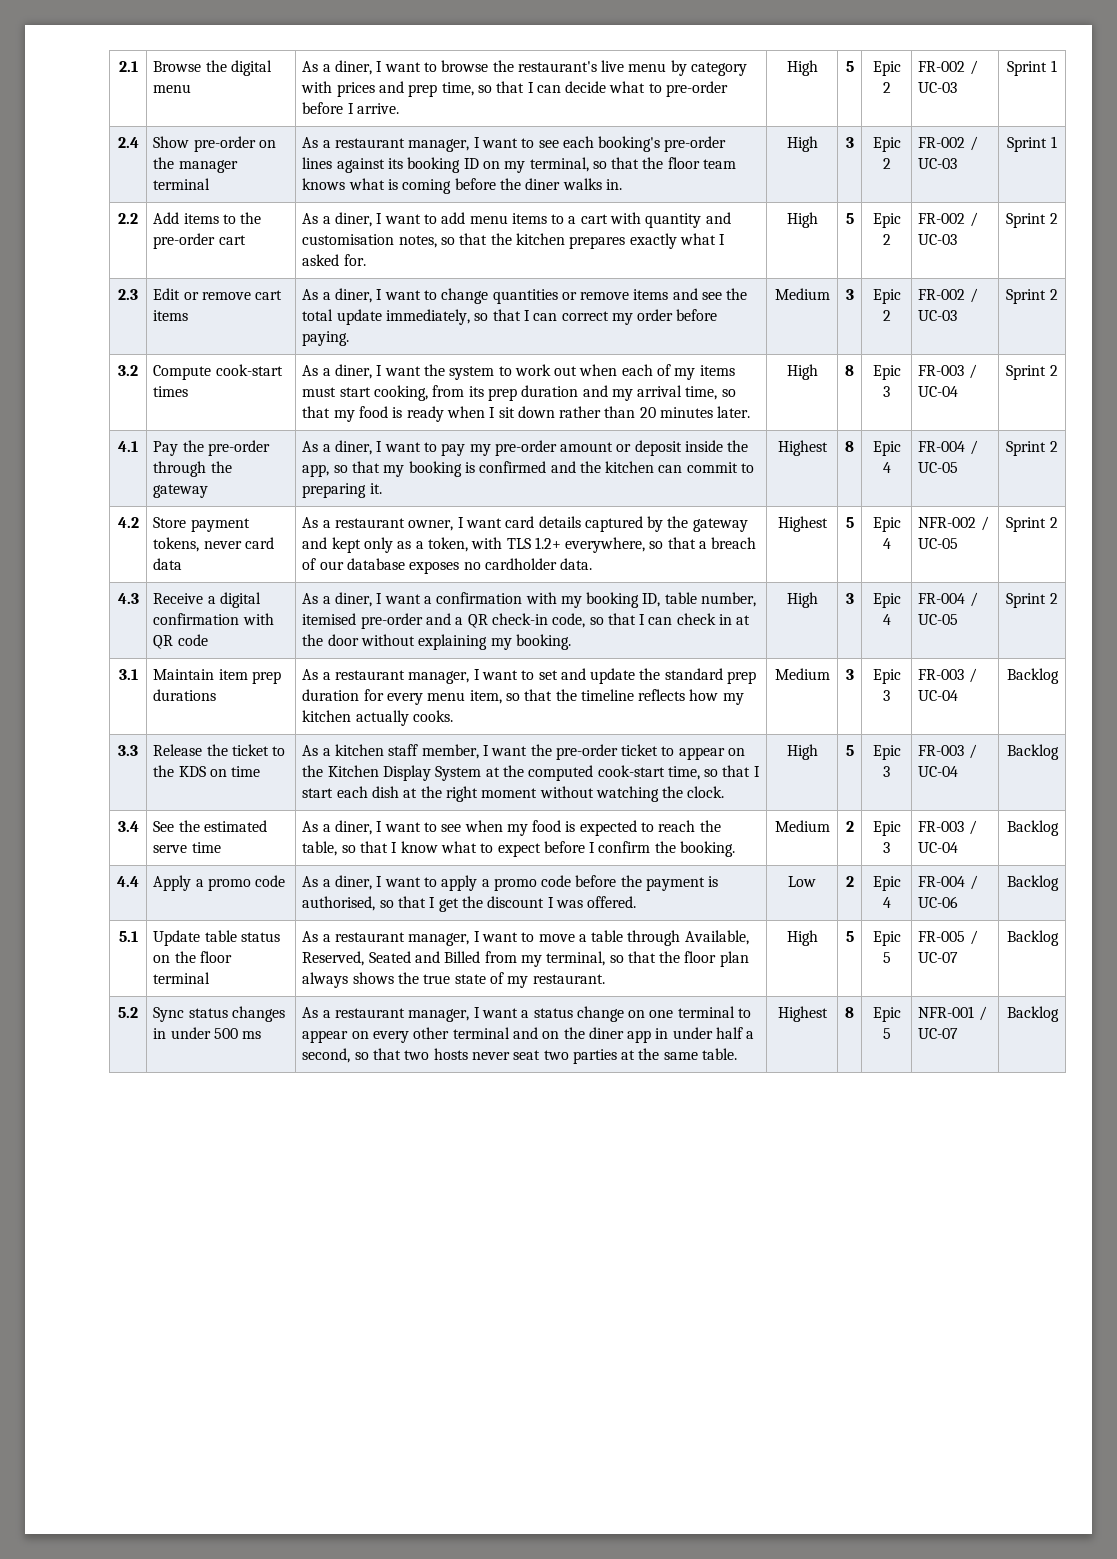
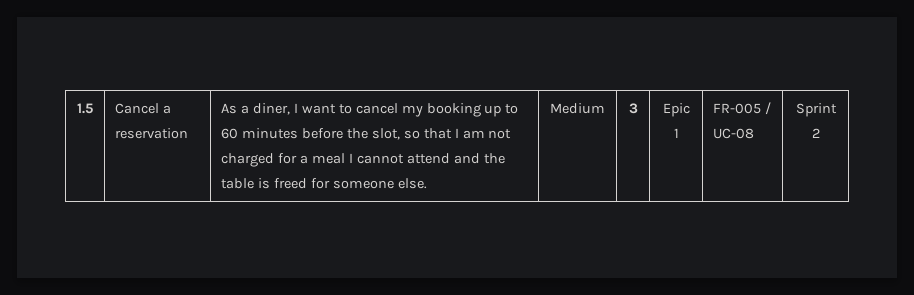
- 2.1 | Browse the digital menu | As a diner, I want to browse the restaurant's live menu by category with prices and prep time, so that I can decide what to pre-order before I arrive. | High | 5 | Epic 2 | FR-002 / UC-03 | Sprint 1
- 2.4 | Show pre-order on the manager terminal | As a restaurant manager, I want to see each booking's pre-order lines against its booking ID on my terminal, so that the floor team knows what is coming before the diner walks in. | High | 3 | Epic 2 | FR-002 / UC-03 | Sprint 1
- 2.2 | Add items to the pre-order cart | As a diner, I want to add menu items to a cart with quantity and customisation notes, so that the kitchen prepares exactly what I asked for. | High | 5 | Epic 2 | FR-002 / UC-03 | Sprint 2
- 2.3 | Edit or remove cart items | As a diner, I want to change quantities or remove items and see the total update immediately, so that I can correct my order before paying. | Medium | 3 | Epic 2 | FR-002 / UC-03 | Sprint 2
- 3.2 | Compute cook-start times | As a diner, I want the system to work out when each of my items must start cooking, from its prep duration and my arrival time, so that my food is ready when I sit down rather than 20 minutes later. | High | 8 | Epic 3 | FR-003 / UC-04 | Sprint 2
- 4.1 | Pay the pre-order through the gateway | As a diner, I want to pay my pre-order amount or deposit inside the app, so that my booking is confirmed and the kitchen can commit to preparing it. | Highest | 8 | Epic 4 | FR-004 / UC-05 | Sprint 2
- 4.2 | Store payment tokens, never card data | As a restaurant owner, I want card details captured by the gateway and kept only as a token, with TLS 1.2+ everywhere, so that a breach of our database exposes no cardholder data. | Highest | 5 | Epic 4 | NFR-002 / UC-05 | Sprint 2
- 4.3 | Receive a digital confirmation with QR code | As a diner, I want a confirmation with my booking ID, table number, itemised pre-order and a QR check-in code, so that I can check in at the door without explaining my booking. | High | 3 | Epic 4 | FR-004 / UC-05 | Sprint 2
- 3.1 | Maintain item prep durations | As a restaurant manager, I want to set and update the standard prep duration for every menu item, so that the timeline reflects how my kitchen actually cooks. | Medium | 3 | Epic 3 | FR-003 / UC-04 | Backlog
- 3.3 | Release the ticket to the KDS on time | As a kitchen staff member, I want the pre-order ticket to appear on the Kitchen Display System at the computed cook-start time, so that I start each dish at the right moment without watching the clock. | High | 5 | Epic 3 | FR-003 / UC-04 | Backlog
- 3.4 | See the estimated serve time | As a diner, I want to see when my food is expected to reach the table, so that I know what to expect before I confirm the booking. | Medium | 2 | Epic 3 | FR-003 / UC-04 | Backlog
- 4.4 | Apply a promo code | As a diner, I want to apply a promo code before the payment is authorised, so that I get the discount I was offered. | Low | 2 | Epic 4 | FR-004 / UC-06 | Backlog
- 5.1 | Update table status on the floor terminal | As a restaurant manager, I want to move a table through Available, Reserved, Seated and Billed from my terminal, so that the floor plan always shows the true state of my restaurant. | High | 5 | Epic 5 | FR-005 / UC-07 | Backlog
- 5.2 | Sync status changes in under 500 ms | As a restaurant manager, I want a status change on one terminal to appear on every other terminal and on the diner app in under half a second, so that two hosts never seat two parties at the same table. | Highest | 8 | Epic 5 | NFR-001 / UC-07 | Backlog
+ 1.5 | Cancel a reservation | As a diner, I want to cancel my booking up to 60 minutes before the slot, so that I am not charged for a meal I cannot attend and the table is freed for someone else. | Medium | 3 | Epic 1 | FR-005 / UC-08 | Sprint 2

